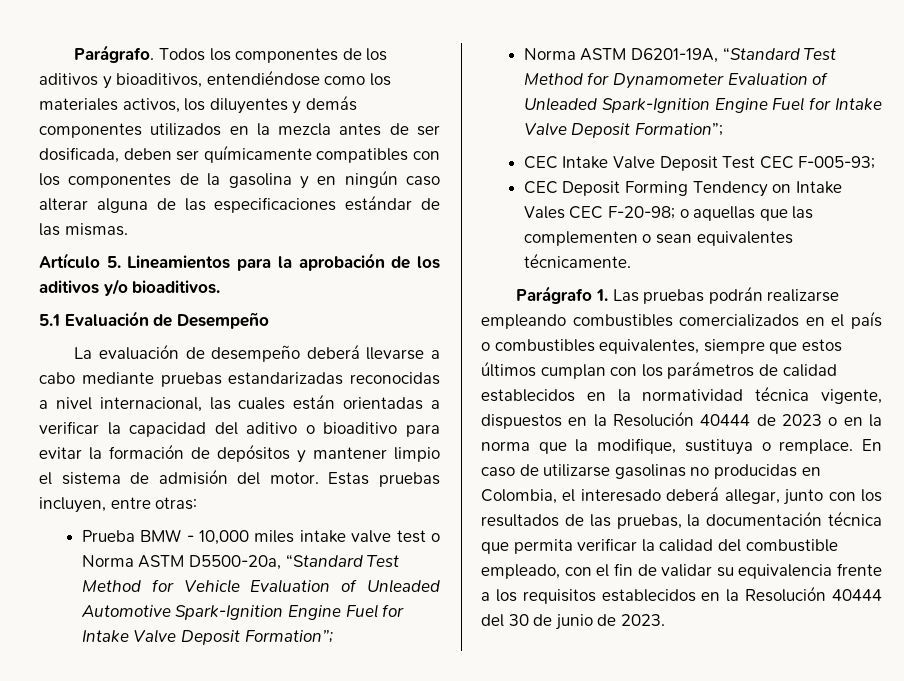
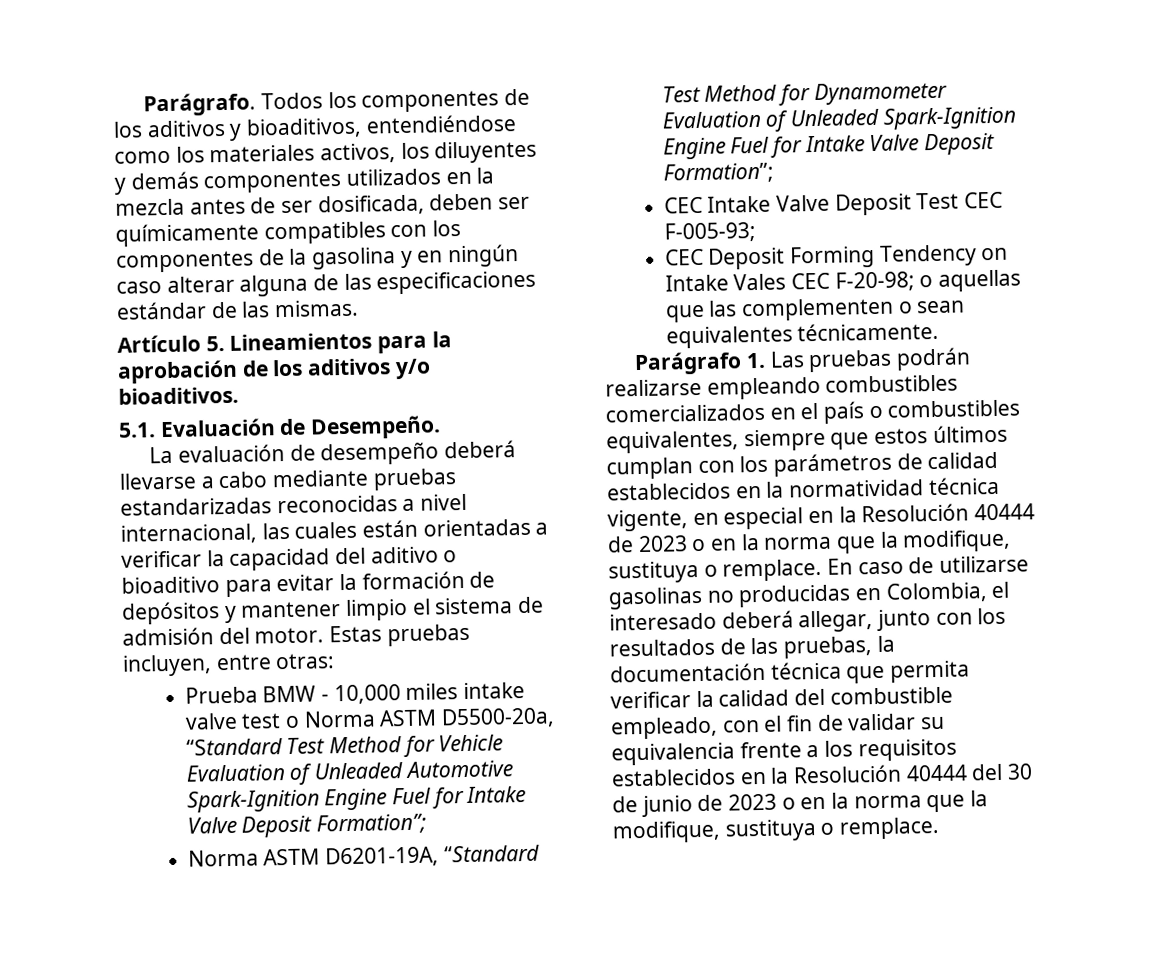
- 5.1 Evaluación de Desempeño
+ 5.1. Evaluación de Desempeño.
- Parágrafo 1. Las pruebas podrán realizarse empleando combustibles comercializados en el país o combustibles equivalentes, siempre que estos últimos cumplan con los parámetros de calidad establecidos en la normatividad técnica vigente, dispuestos en la Resolución 40444 de 2023 o en la norma que la modifique, sustituya o remplace.
+ Parágrafo 1. Las pruebas podrán realizarse empleando combustibles comercializados en el país o combustibles equivalentes, siempre que estos últimos cumplan con los parámetros de calidad establecidos en la normatividad técnica vigente, en especial en la Resolución 40444 de 2023 o en la norma que la modifique, sustituya o remplace.
- En caso de utilizarse gasolinas no producidas en Colombia, el interesado deberá allegar, junto con los resultados de las pruebas, la documentación técnica que permita verificar la calidad del combustible empleado, con el fin de validar su equivalencia frente a los requisitos establecidos en la Resolución 40444 del 30 de junio de 2023.
+ En caso de utilizarse gasolinas no producidas en Colombia, el interesado deberá allegar, junto con los resultados de las pruebas, la documentación técnica que permita verificar la calidad del combustible empleado, con el fin de validar su equivalencia frente a los requisitos establecidos en la Resolución 40444 del 30 de junio de 2023 o en la norma que la modifique, sustituya o remplace.

